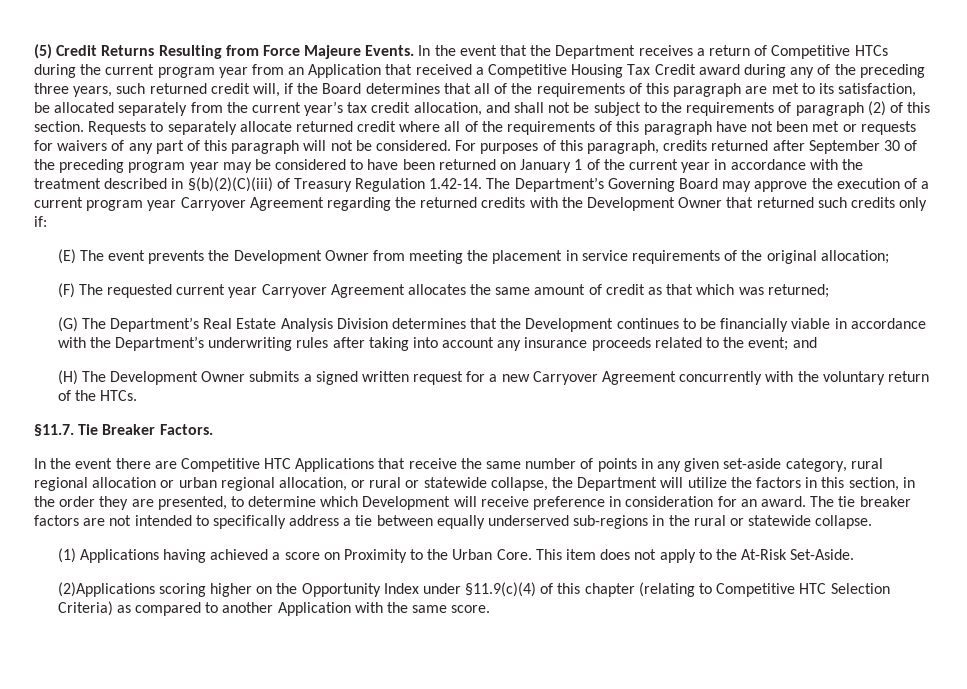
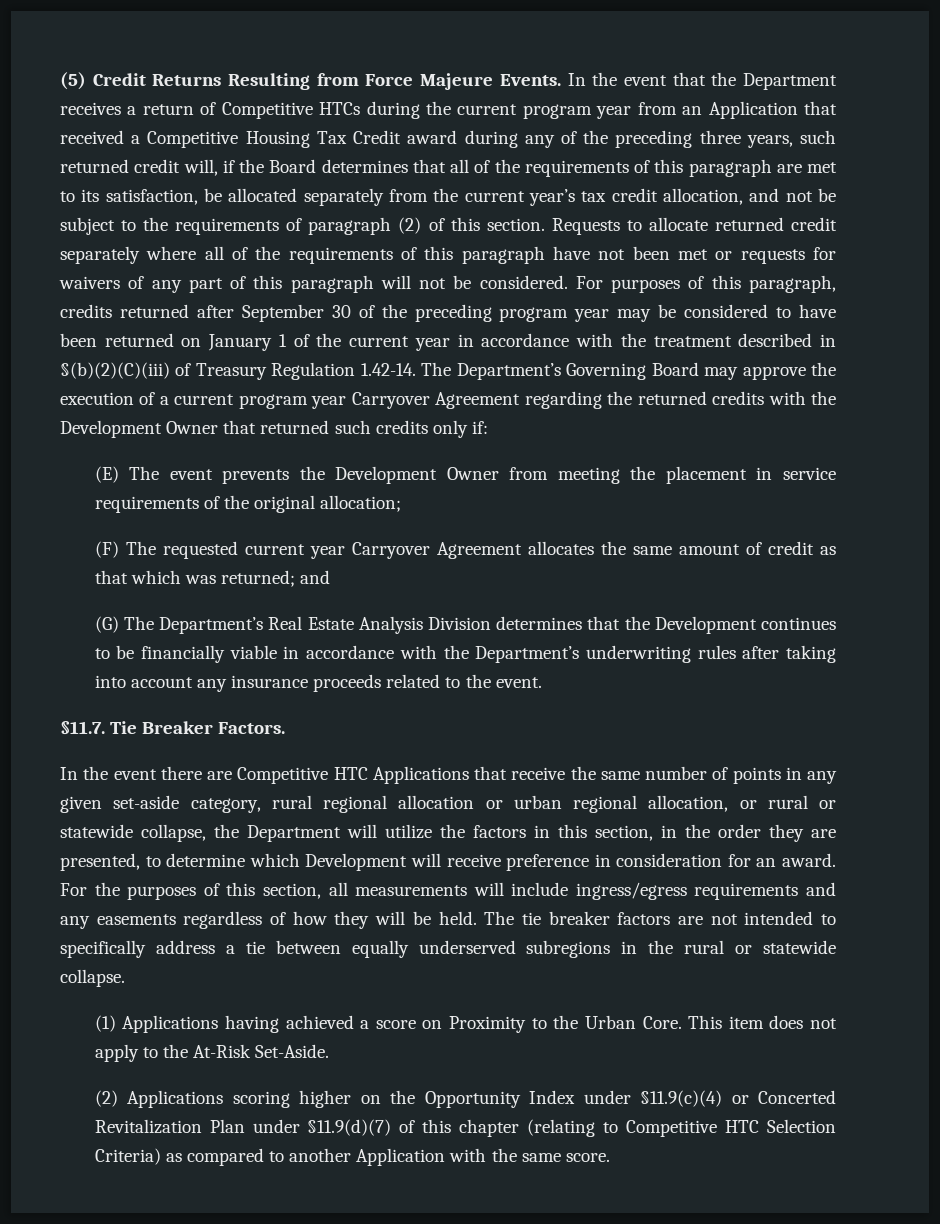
- In the event that the Department receives a return of Competitive HTCs during the current program year from an Application that received a Competitive Housing Tax Credit award during any of the preceding three years, such returned credit will, if the Board determines that all of the requirements of this paragraph are met to its satisfaction, be allocated separately from the current year’s tax credit allocation, and shall not be subject to the requirements of paragraph (2) of this section.
+ In the event that the Department receives a return of Competitive HTCs during the current program year from an Application that received a Competitive Housing Tax Credit award during any of the preceding three years, such returned credit will, if the Board determines that all of the requirements of this paragraph are met to its satisfaction, be allocated separately from the current year’s tax credit allocation, and not be subject to the requirements of paragraph (2) of this section.
- Requests to separately allocate returned credit where all of the requirements of this paragraph have not been met or requests for waivers of any part of this paragraph will not be considered.
+ Requests to allocate returned credit separately where all of the requirements of this paragraph have not been met or requests for waivers of any part of this paragraph will not be considered.
- (F) The requested current year Carryover Agreement allocates the same amount of credit as that which was returned;
+ (F) The requested current year Carryover Agreement allocates the same amount of credit as that which was returned; and
- (G) The Department’s Real Estate Analysis Division determines that the Development continues to be financially viable in accordance with the Department’s underwriting rules after taking into account any insurance proceeds related to the event; and
- (H) The Development Owner submits a signed written request for a new Carryover Agreement concurrently with the voluntary return of the HTCs.
+ (G) The Department’s Real Estate Analysis Division determines that the Development continues to be financially viable in accordance with the Department’s underwriting rules after taking into account any insurance proceeds related to the event.
+ For the purposes of this section, all measurements will include ingress/egress requirements and any easements regardless of how they will be held.
- The tie breaker factors are not intended to specifically address a tie between equally underserved sub-regions in the rural or statewide collapse.
+ The tie breaker factors are not intended to specifically address a tie between equally underserved subregions in the rural or statewide collapse.
- (2)Applications scoring higher on the Opportunity Index under §11.9(c)(4) of this chapter (relating to Competitive HTC Selection Criteria) as compared to another Application with the same score.
+ (2) Applications scoring higher on the Opportunity Index under §11.9(c)(4) or Concerted Revitalization Plan under §11.9(d)(7) of this chapter (relating to Competitive HTC Selection Criteria) as compared to another Application with the same score.

